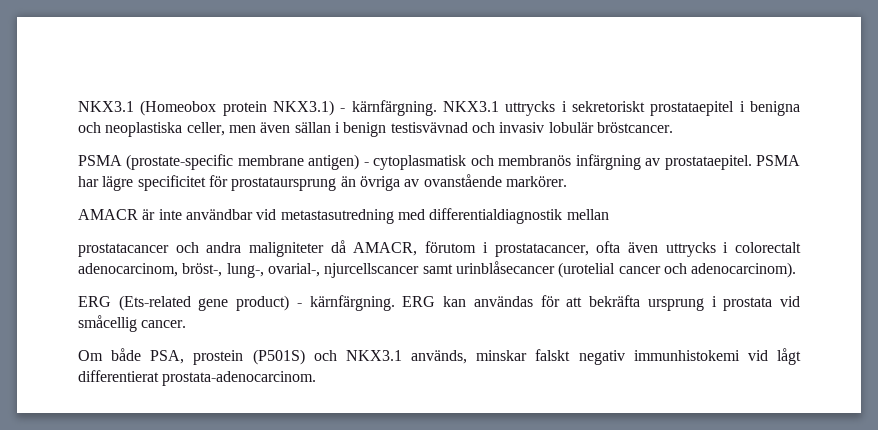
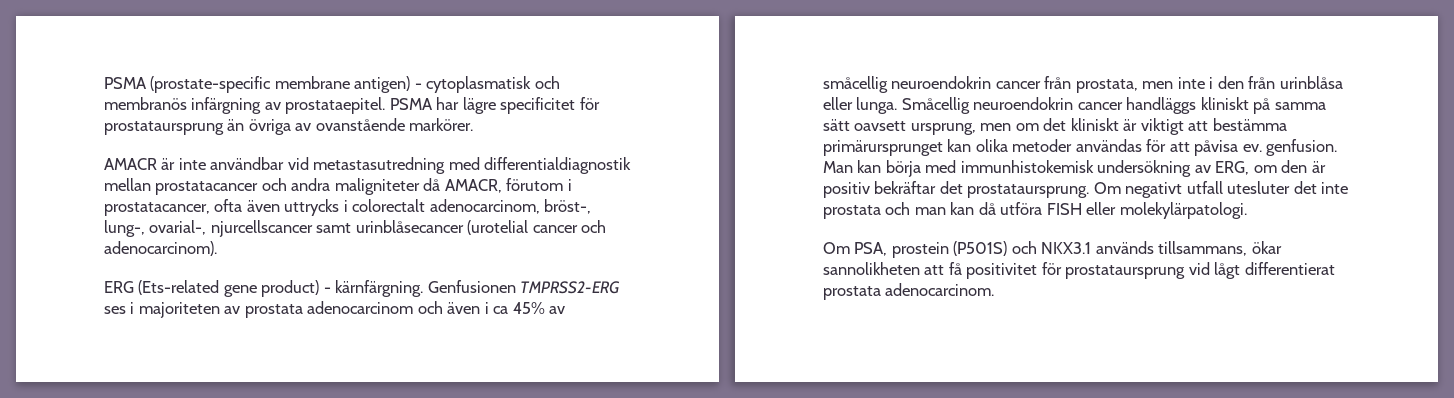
- NKX3.1 (Homeobox protein NKX3.1) - kärnfärgning. NKX3.1 uttrycks i sekretoriskt prostataepitel i benigna och neoplastiska celler, men även sällan i benign testisvävnad och invasiv lobulär bröstcancer.
- AMACR är inte användbar vid metastasutredning med differentialdiagnostik mellan
- prostatacancer och andra maligniteter då AMACR, förutom i prostatacancer, ofta även uttrycks i colorectalt adenocarcinom, bröst-, lung-, ovarial-, njurcellscancer samt urinblåsecancer (urotelial cancer och adenocarcinom).
+ AMACR är inte användbar vid metastasutredning med differentialdiagnostik mellan prostatacancer och andra maligniteter då AMACR, förutom i prostatacancer, ofta även uttrycks i colorectalt adenocarcinom, bröst-, lung-, ovarial-, njurcellscancer samt urinblåsecancer (urotelial cancer och adenocarcinom).
- ERG kan användas för att bekräfta ursprung i prostata vid småcellig cancer.
- Om både PSA, prostein (P501S) och NKX3.1 används, minskar falskt negativ immunhistokemi vid lågt differentierat prostata-adenocarcinom.
+ Genfusionen TMPRSS2-ERG ses i majoriteten av prostata adenocarcinom och även i ca 45% av småcellig neuroendokrin cancer från prostata, men inte i den från urinblåsa eller lunga. Småcellig neuroendokrin cancer handläggs kliniskt på samma sätt oavsett ursprung, men om det kliniskt är viktigt att bestämma primärursprunget kan olika metoder användas för att påvisa ev. genfusion. Man kan börja med immunhistokemisk undersökning av ERG, om den är positiv bekräftar det prostataursprung. Om negativt utfall utesluter det inte prostata och man kan då utföra FISH eller molekylärpatologi.
+ Om PSA, prostein (P501S) och NKX3.1 används tillsammans, ökar sannolikheten att få positivitet för prostataursprung vid lågt differentierat prostata adenocarcinom.

